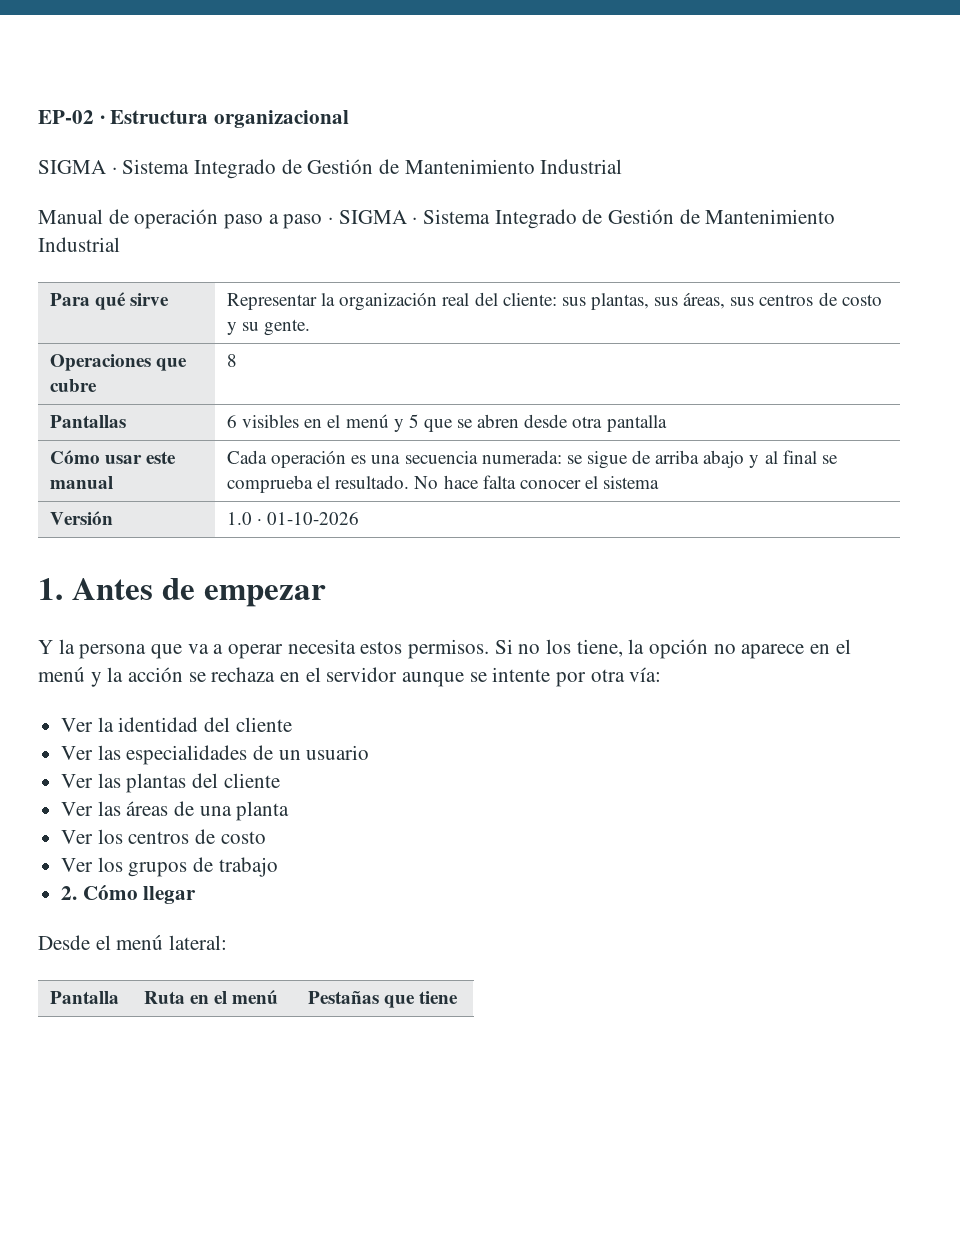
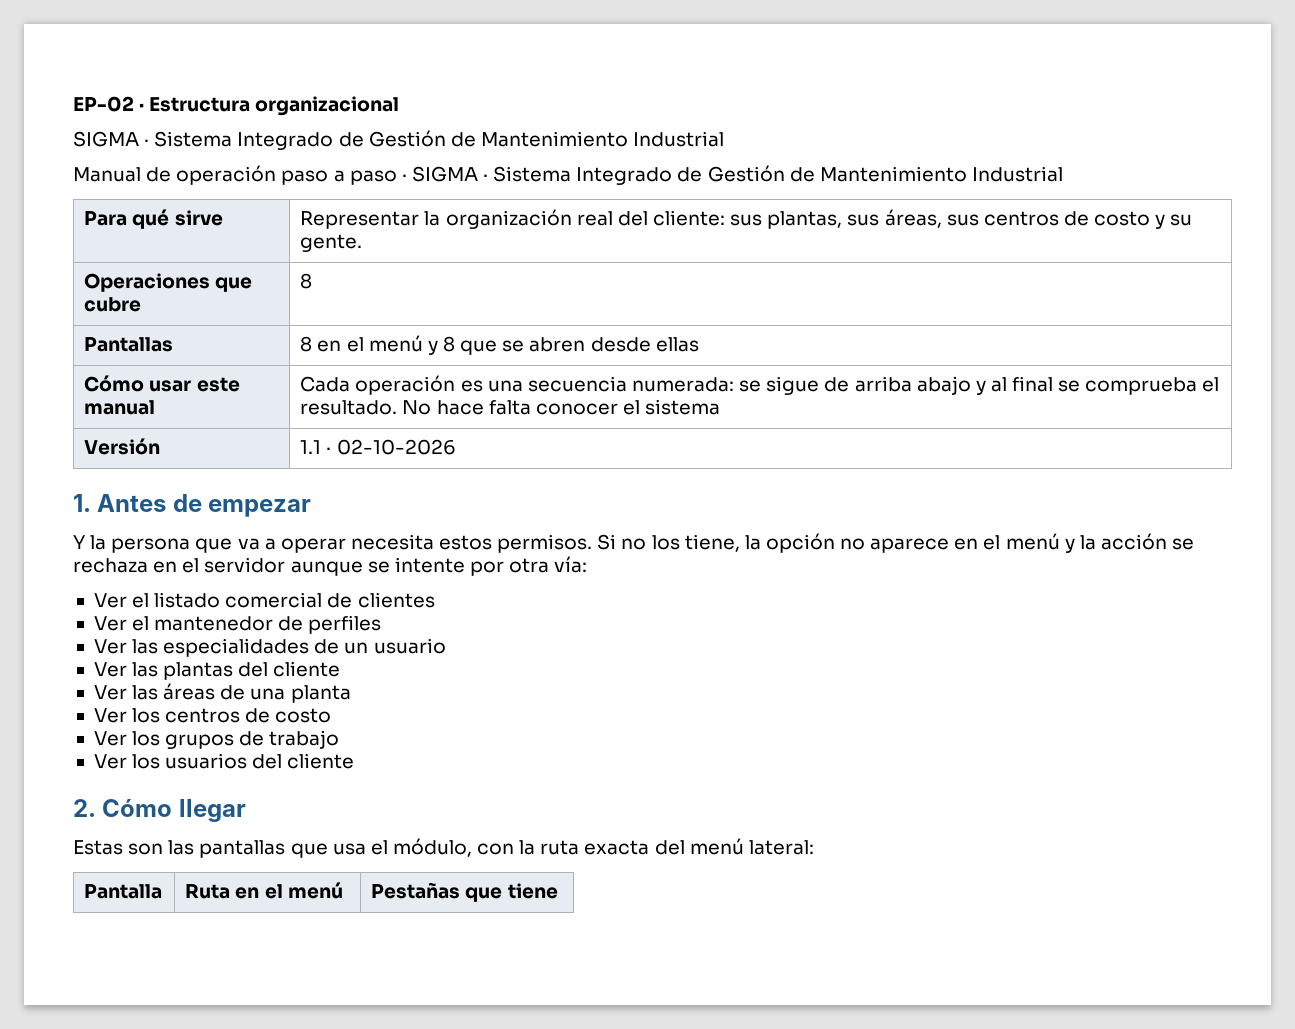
- Pantallas | 6 visibles en el menú y 5 que se abren desde otra pantalla
+ Pantallas | 8 en el menú y 8 que se abren desde ellas
- Versión | 1.0 · 01-10-2026
+ Versión | 1.1 · 02-10-2026
- Ver la identidad del cliente
+ Ver el listado comercial de clientes
+ Ver el mantenedor de perfiles
+ Ver los usuarios del cliente
  2. Cómo llegar
- Desde el menú lateral:
+ Estas son las pantallas que usa el módulo, con la ruta exacta del menú lateral:

